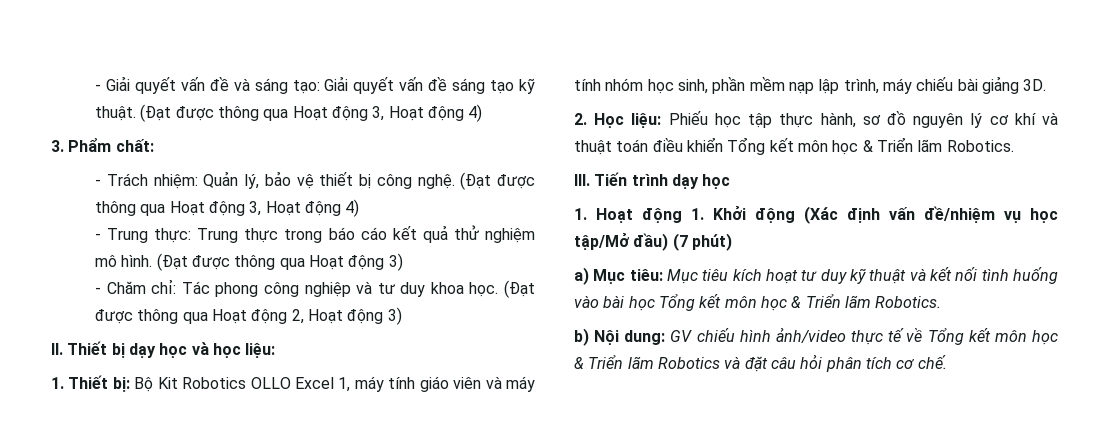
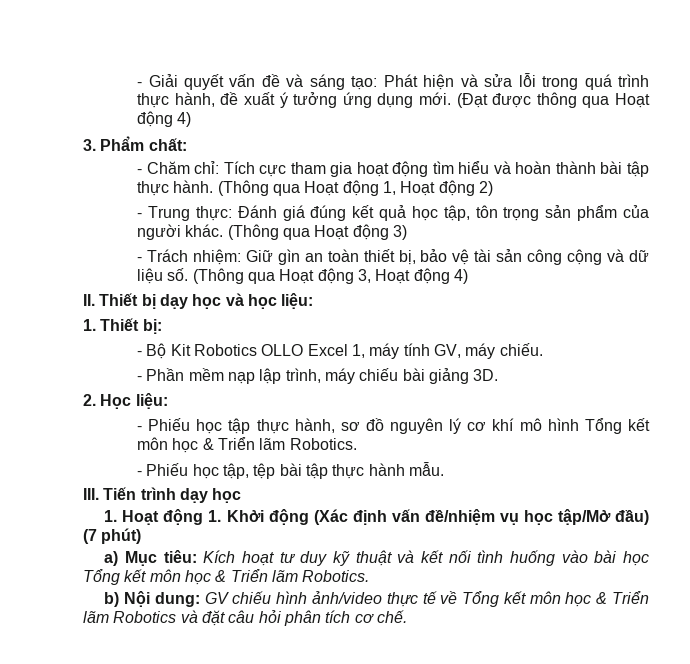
- - Giải quyết vấn đề và sáng tạo: Giải quyết vấn đề sáng tạo kỹ thuật. (Đạt được thông qua Hoạt động 3, Hoạt động 4)
+ - Giải quyết vấn đề và sáng tạo: Phát hiện và sửa lỗi trong quá trình thực hành, đề xuất ý tưởng ứng dụng mới. (Đạt được thông qua Hoạt động 4)
- - Trách nhiệm: Quản lý, bảo vệ thiết bị công nghệ. (Đạt được thông qua Hoạt động 3, Hoạt động 4)
- - Trung thực: Trung thực trong báo cáo kết quả thử nghiệm mô hình. (Đạt được thông qua Hoạt động 3)
- - Chăm chỉ: Tác phong công nghiệp và tư duy khoa học. (Đạt được thông qua Hoạt động 2, Hoạt động 3)
+ - Chăm chỉ: Tích cực tham gia hoạt động tìm hiểu và hoàn thành bài tập thực hành. (Thông qua Hoạt động 1, Hoạt động 2)
+ - Trung thực: Đánh giá đúng kết quả học tập, tôn trọng sản phẩm của người khác. (Thông qua Hoạt động 3)
+ - Trách nhiệm: Giữ gìn an toàn thiết bị, bảo vệ tài sản công cộng và dữ liệu số. (Thông qua Hoạt động 3, Hoạt động 4)
- 1. Thiết bị: Bộ Kit Robotics OLLO Excel 1, máy tính giáo viên và máy tính nhóm học sinh, phần mềm nạp lập trình, máy chiếu bài giảng 3D.
+ 1. Thiết bị:
+ - Bộ Kit Robotics OLLO Excel 1, máy tính GV, máy chiếu.
+ - Phần mềm nạp lập trình, máy chiếu bài giảng 3D.
- 2. Học liệu: Phiếu học tập thực hành, sơ đồ nguyên lý cơ khí và thuật toán điều khiển Tổng kết môn học & Triển lãm Robotics.
+ 2. Học liệu:
+ - Phiếu học tập thực hành, sơ đồ nguyên lý cơ khí mô hình Tổng kết môn học & Triển lãm Robotics.
+ - Phiếu học tập, tệp bài tập thực hành mẫu.
- a) Mục tiêu: Mục tiêu kích hoạt tư duy kỹ thuật và kết nối tình huống vào bài học Tổng kết môn học & Triển lãm Robotics.
+ a) Mục tiêu: Kích hoạt tư duy kỹ thuật và kết nối tình huống vào bài học Tổng kết môn học & Triển lãm Robotics.

